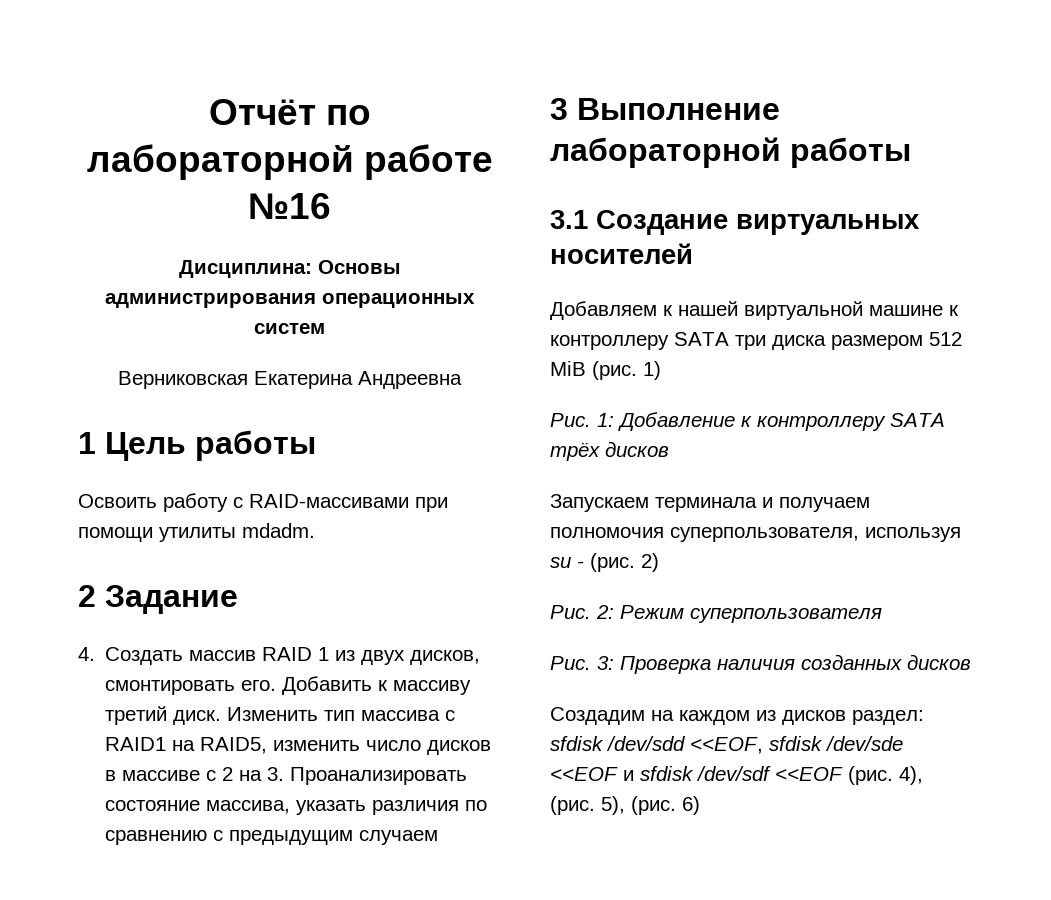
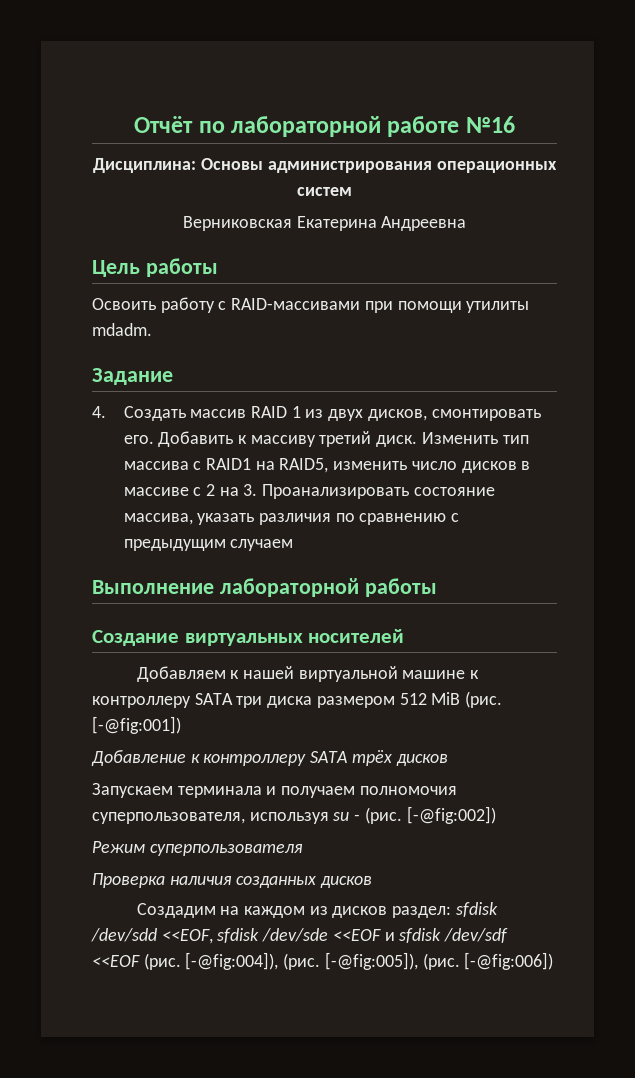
- 1 Цель работы
+ Цель работы
- 2 Задание
+ Задание
- 3 Выполнение лабораторной работы
+ Выполнение лабораторной работы
- 3.1 Создание виртуальных носителей
+ Создание виртуальных носителей
- 1)
- Рис. 1: Добавление к контроллеру SATA трёх дисков
+ [-@fig:001])
+ Добавление к контроллеру SATA трёх дисков
- 2)
- Рис. 2: Режим суперпользователя
+ [-@fig:002])
+ Режим суперпользователя
- Рис. 3: Проверка наличия созданных дисков
+ Проверка наличия созданных дисков
- 4), (рис. 5), (рис. 6)
+ [-@fig:004]), (рис. [-@fig:005]), (рис. [-@fig:006])

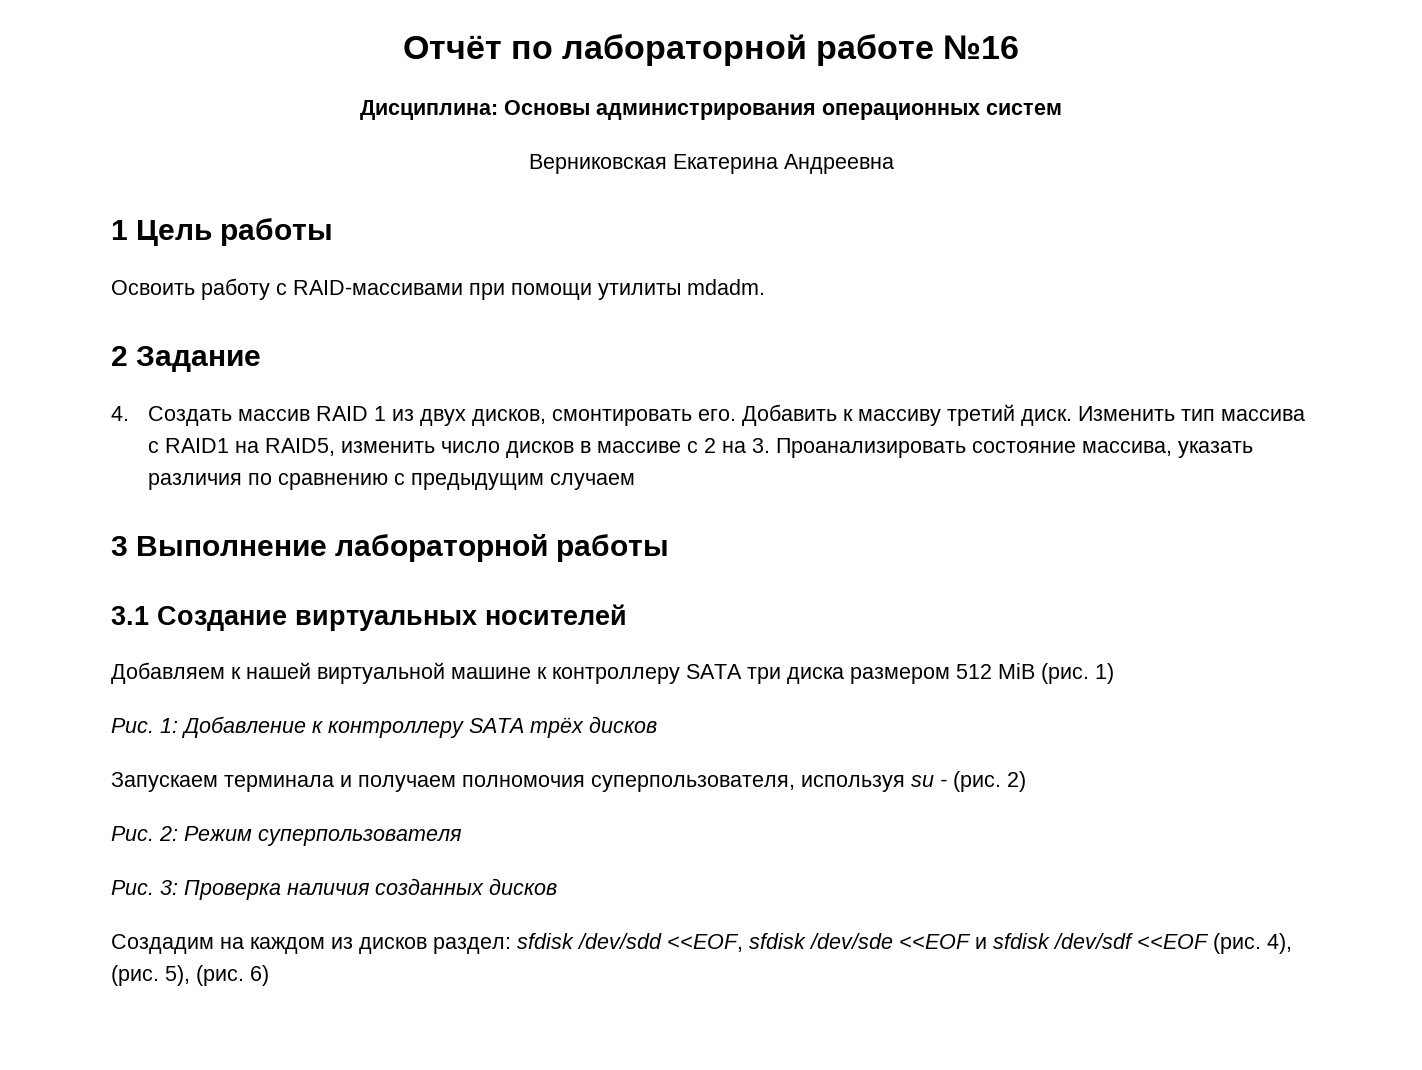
- Цель работы
+ 1 Цель работы
- Задание
+ 2 Задание
- Выполнение лабораторной работы
+ 3 Выполнение лабораторной работы
- Создание виртуальных носителей
+ 3.1 Создание виртуальных носителей
- [-@fig:001])
- Добавление к контроллеру SATA трёх дисков
+ 1)
+ Рис. 1: Добавление к контроллеру SATA трёх дисков
- [-@fig:002])
- Режим суперпользователя
+ 2)
+ Рис. 2: Режим суперпользователя
- Проверка наличия созданных дисков
+ Рис. 3: Проверка наличия созданных дисков
- [-@fig:004]), (рис. [-@fig:005]), (рис. [-@fig:006])
+ 4), (рис. 5), (рис. 6)

